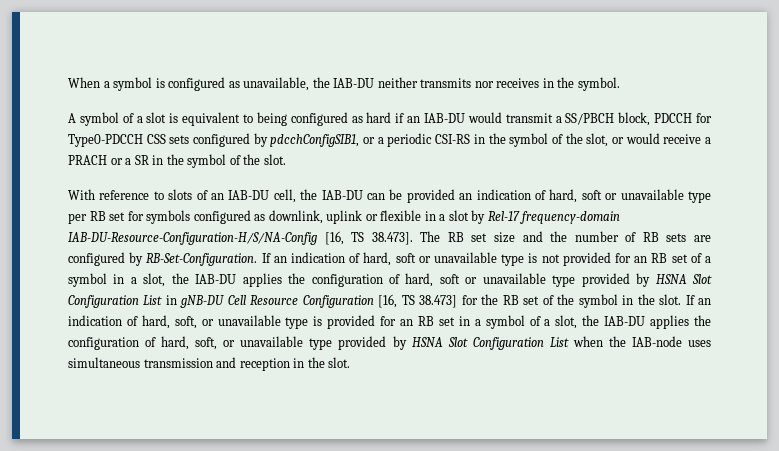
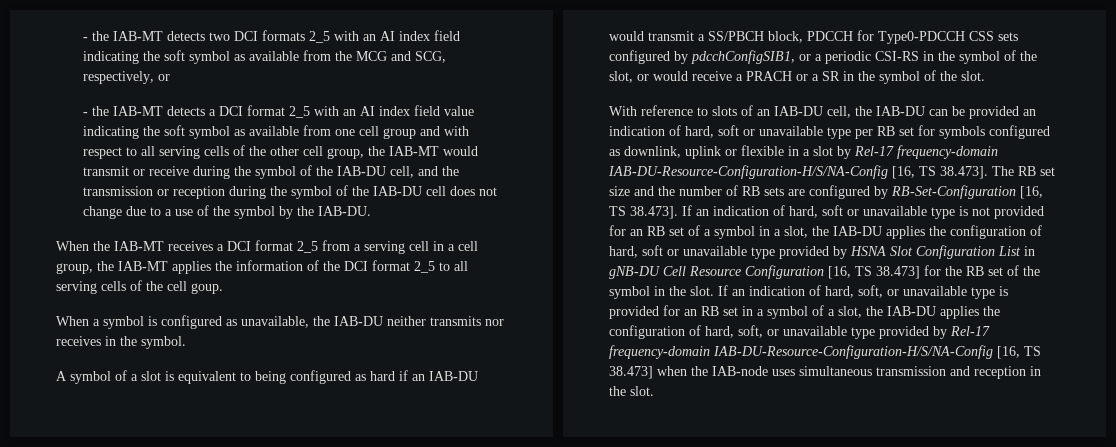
+ - the IAB-MT detects two DCI formats 2_5 with an AI index field indicating the soft symbol as available from the MCG and SCG, respectively, or
+ - the IAB-MT detects a DCI format 2_5 with an AI index field value indicating the soft symbol as available from one cell group and with respect to all serving cells of the other cell group, the IAB-MT would transmit or receive during the symbol of the IAB-DU cell, and the transmission or reception during the symbol of the IAB-DU cell does not change due to a use of the symbol by the IAB-DU.
+ When the IAB-MT receives a DCI format 2_5 from a serving cell in a cell group, the IAB-MT applies the information of the DCI format 2_5 to all serving cells of the cell goup.
- With reference to slots of an IAB-DU cell, the IAB-DU can be provided an indication of hard, soft or unavailable type per RB set for symbols configured as downlink, uplink or flexible in a slot by Rel-17 frequency-domain IAB-DU-Resource-Configuration-H/S/NA-Config [16, TS 38.473]. The RB set size and the number of RB sets are configured by RB-Set-Configuration. If an indication of hard, soft or unavailable type is not provided for an RB set of a symbol in a slot, the IAB-DU applies the configuration of hard, soft or unavailable type provided by HSNA Slot Configuration List in gNB-DU Cell Resource Configuration [16, TS 38.473] for the RB set of the symbol in the slot.
+ With reference to slots of an IAB-DU cell, the IAB-DU can be provided an indication of hard, soft or unavailable type per RB set for symbols configured as downlink, uplink or flexible in a slot by Rel-17 frequency-domain IAB-DU-Resource-Configuration-H/S/NA-Config [16, TS 38.473]. The RB set size and the number of RB sets are configured by RB-Set-Configuration [16, TS 38.473]. If an indication of hard, soft or unavailable type is not provided for an RB set of a symbol in a slot, the IAB-DU applies the configuration of hard, soft or unavailable type provided by HSNA Slot Configuration List in gNB-DU Cell Resource Configuration [16, TS 38.473] for the RB set of the symbol in the slot.
- If an indication of hard, soft, or unavailable type is provided for an RB set in a symbol of a slot, the IAB-DU applies the configuration of hard, soft, or unavailable type provided by HSNA Slot Configuration List when the IAB-node uses simultaneous transmission and reception in the slot.
+ If an indication of hard, soft, or unavailable type is provided for an RB set in a symbol of a slot, the IAB-DU applies the configuration of hard, soft, or unavailable type provided by Rel-17 frequency-domain IAB-DU-Resource-Configuration-H/S/NA-Config [16, TS 38.473] when the IAB-node uses simultaneous transmission and reception in the slot.

